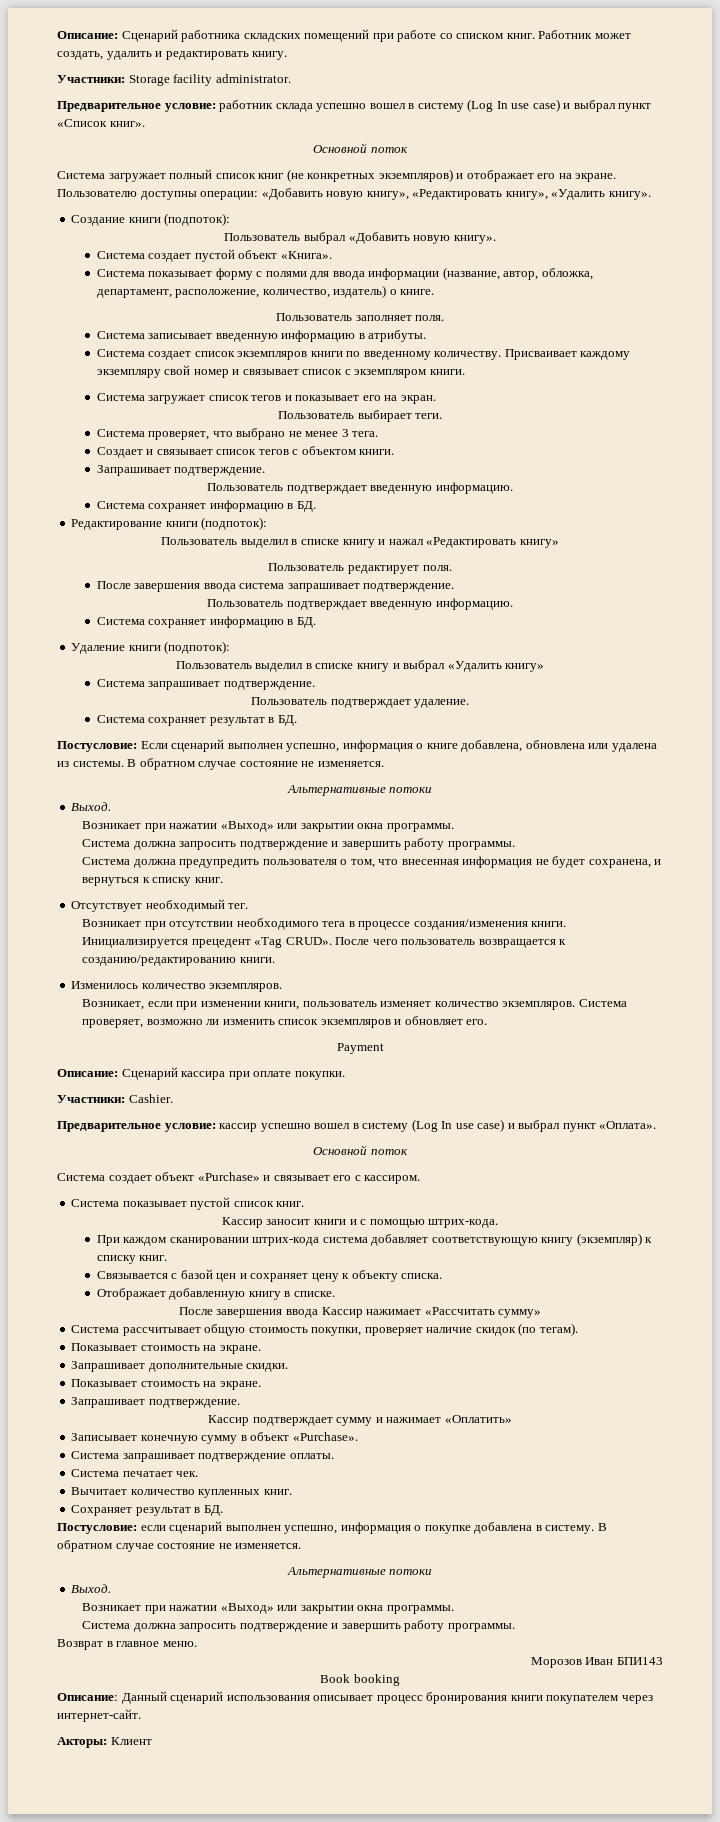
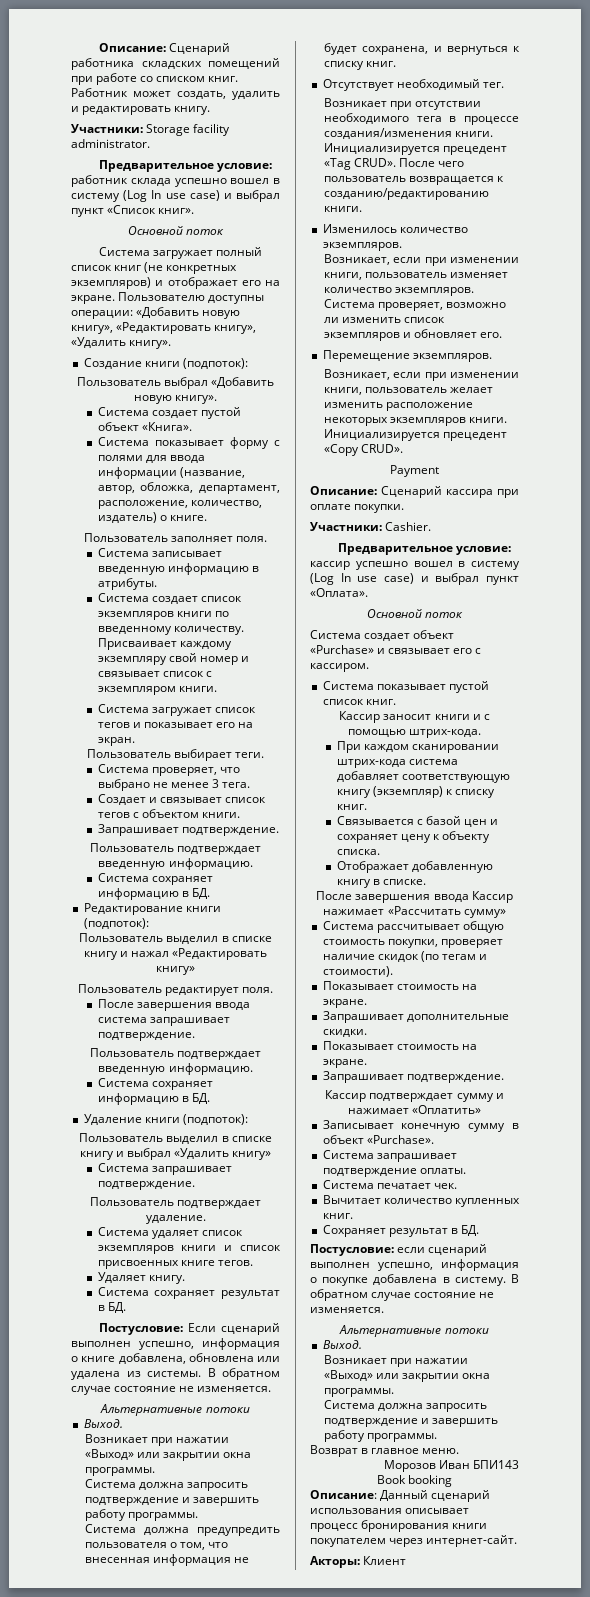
+ Система удаляет список экземпляров книги и список присвоенных книге тегов.
+ Удаляет книгу.
+ Перемещение экземпляров.
+ Возникает, если при изменении книги, пользователь желает изменить расположение некоторых экземпляров книги. Инициализируется прецедент «Copy CRUD».
- Система рассчитывает общую стоимость покупки, проверяет наличие скидок (по тегам).
+ Система рассчитывает общую стоимость покупки, проверяет наличие скидок (по тегам и стоимости).

